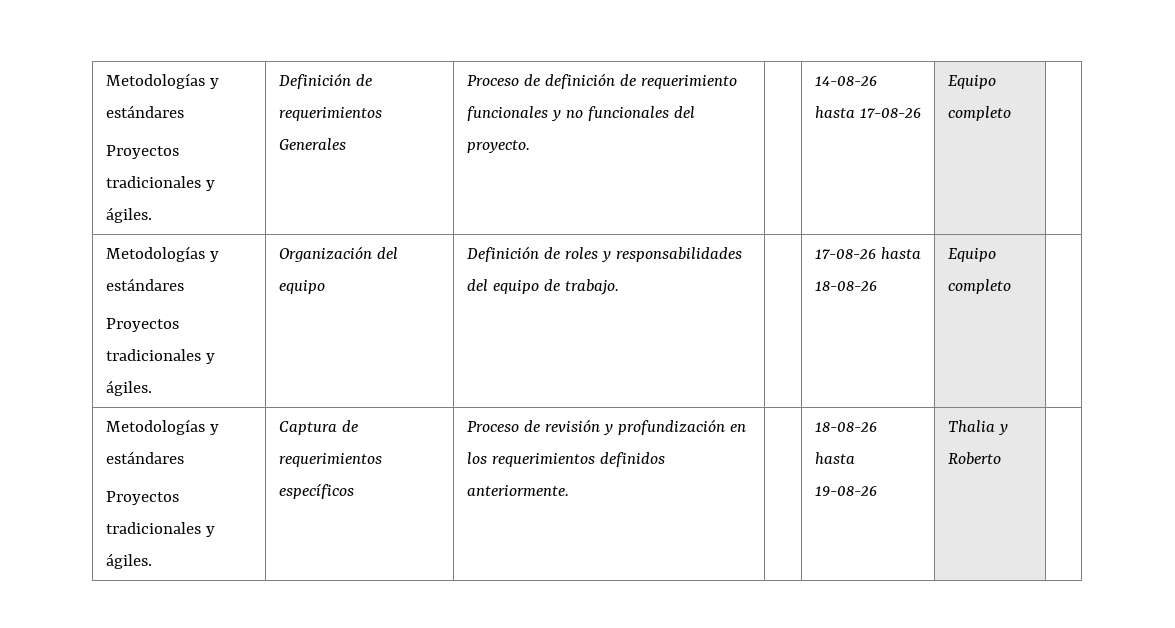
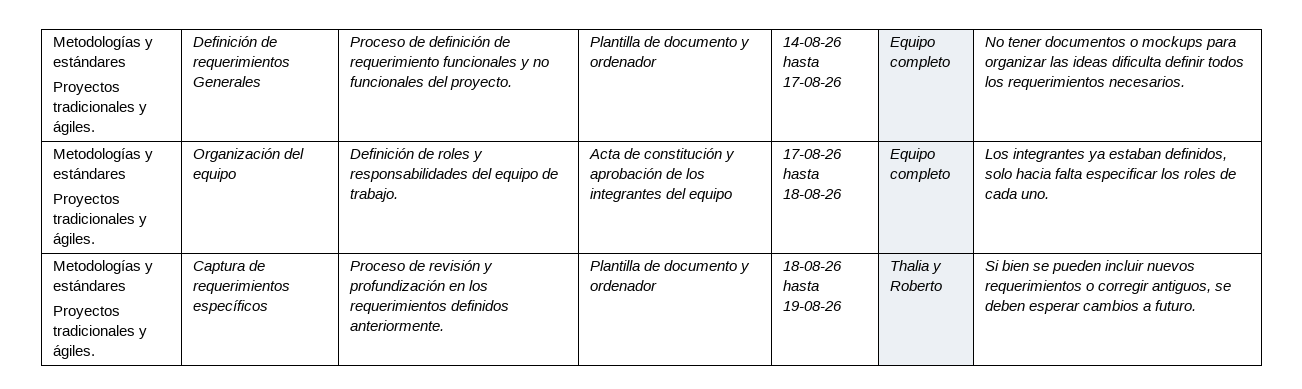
- Proceso de definición de requerimiento funcionales y no funcionales del proyecto.
+ Proceso de definición de requerimiento funcionales y no funcionales del proyecto. | Plantilla de documento y ordenador
+ No tener documentos o mockups para organizar las ideas dificulta definir todos los requerimientos necesarios.
+ Acta de constitución y aprobación de los integrantes del equipo
+ Los integrantes ya estaban definidos, solo hacia falta especificar los roles de cada uno.
- Proceso de revisión y profundización en los requerimientos definidos anteriormente.
+ Proceso de revisión y profundización en los requerimientos definidos anteriormente. | Plantilla de documento y ordenador
+ Si bien se pueden incluir nuevos requerimientos o corregir antiguos, se deben esperar cambios a futuro.

